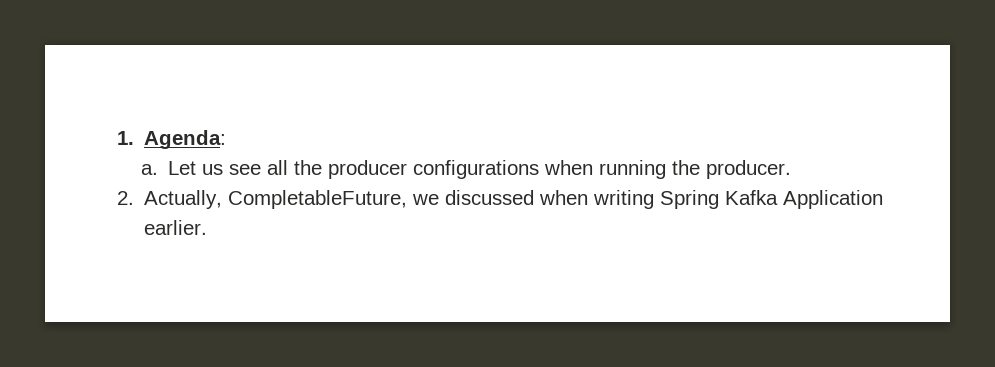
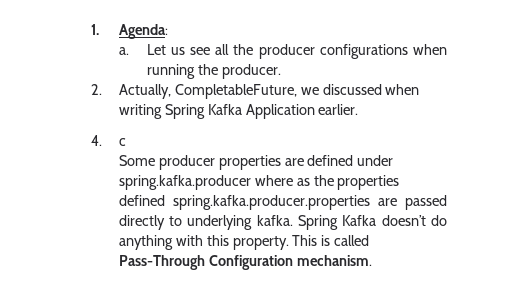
+ 4. c
+ Some producer properties are defined under spring.kafka.producer where as the properties defined spring.kafka.producer.properties are passed directly to underlying kafka. Spring Kafka doesn’t do anything with this property. This is called Pass-Through Configuration mechanism.

